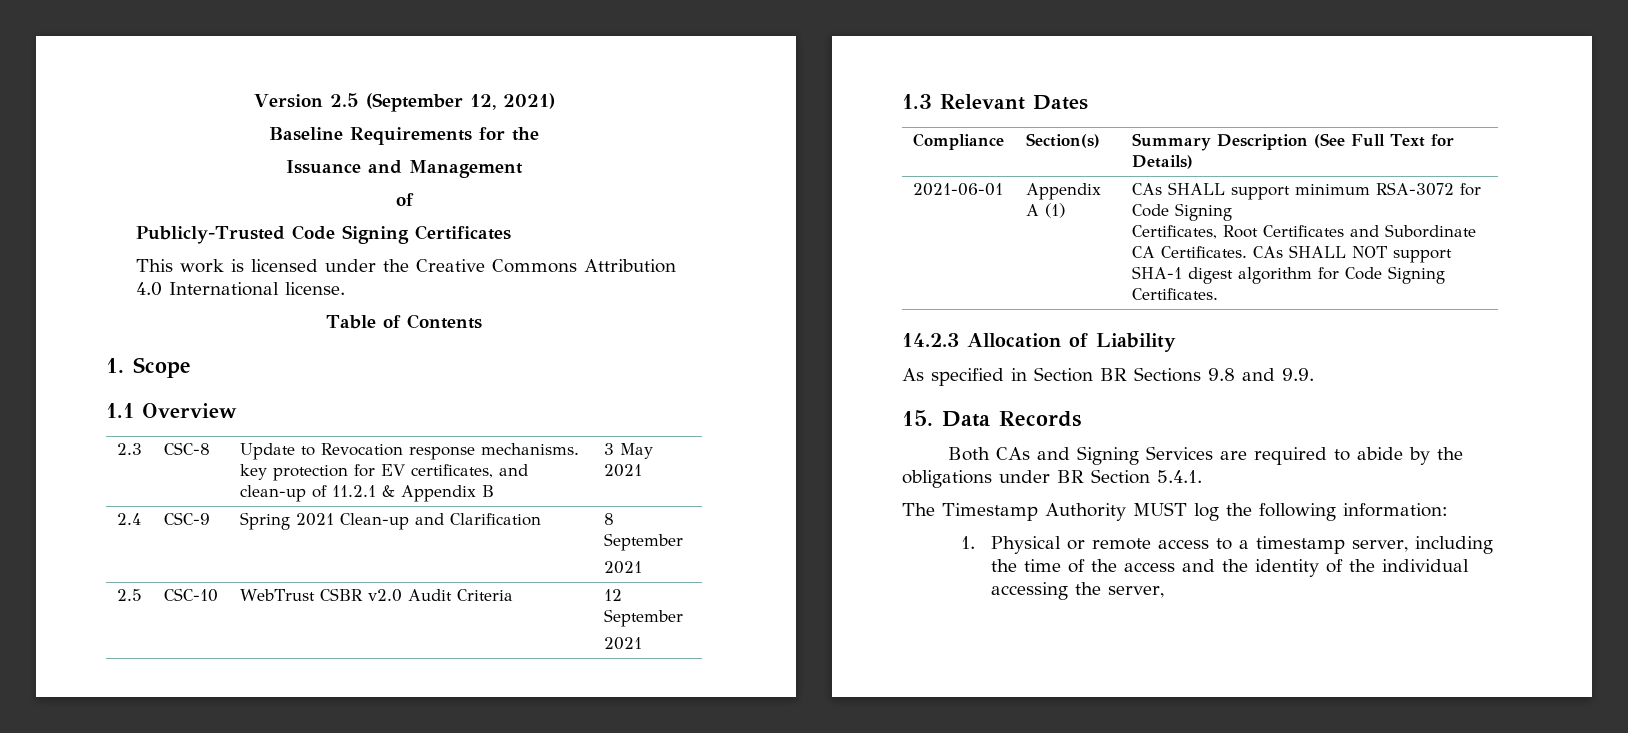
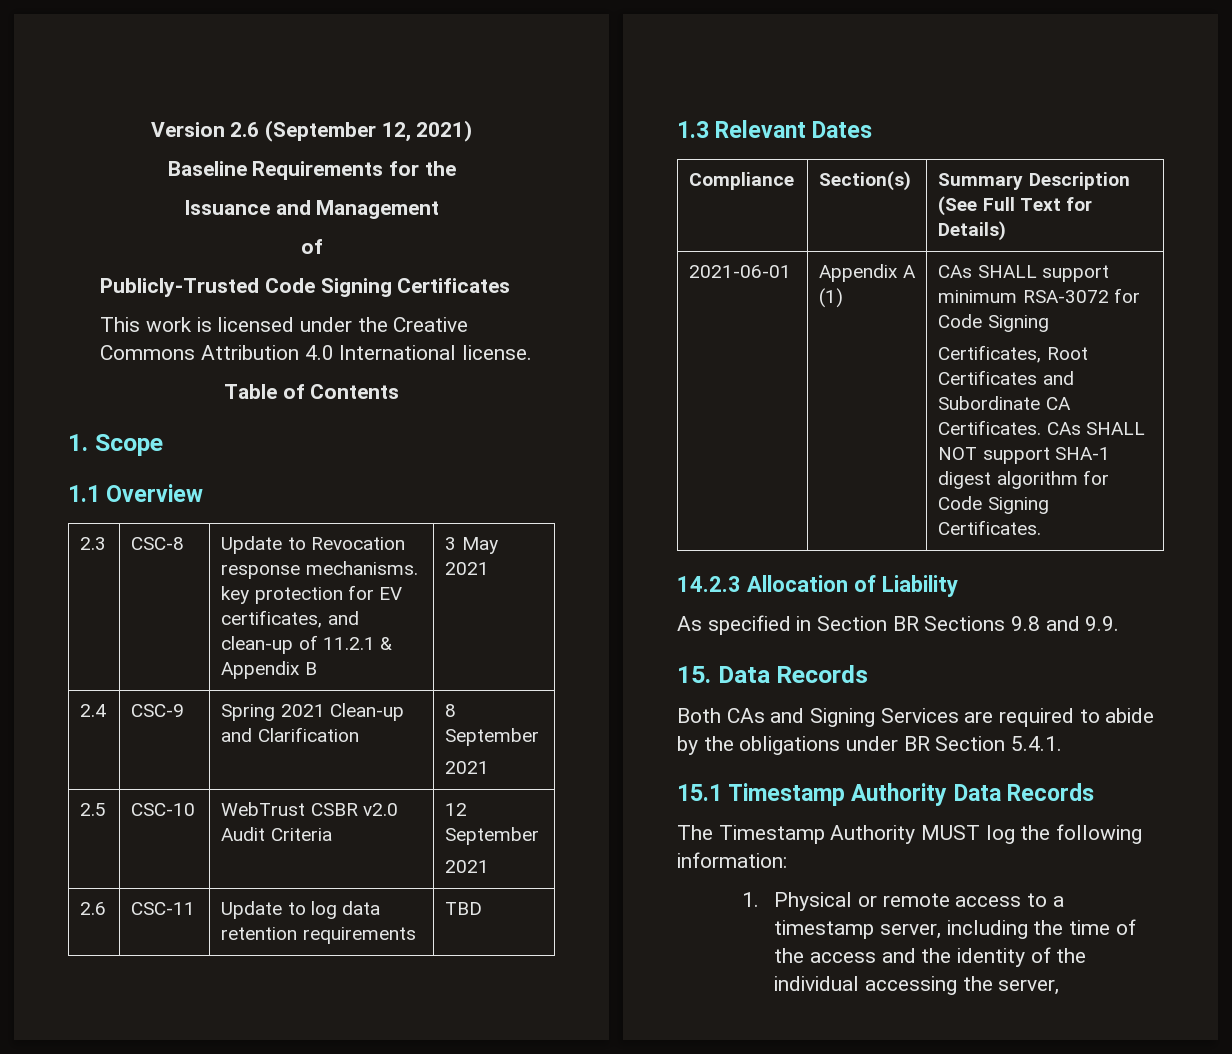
- Version 2.5 (September 12, 2021)
+ Version 2.6 (September 12, 2021)
+ 2.6 | CSC-11 | Update to log data retention requirements | TBD
+ 15.1 Timestamp Authority Data Records

